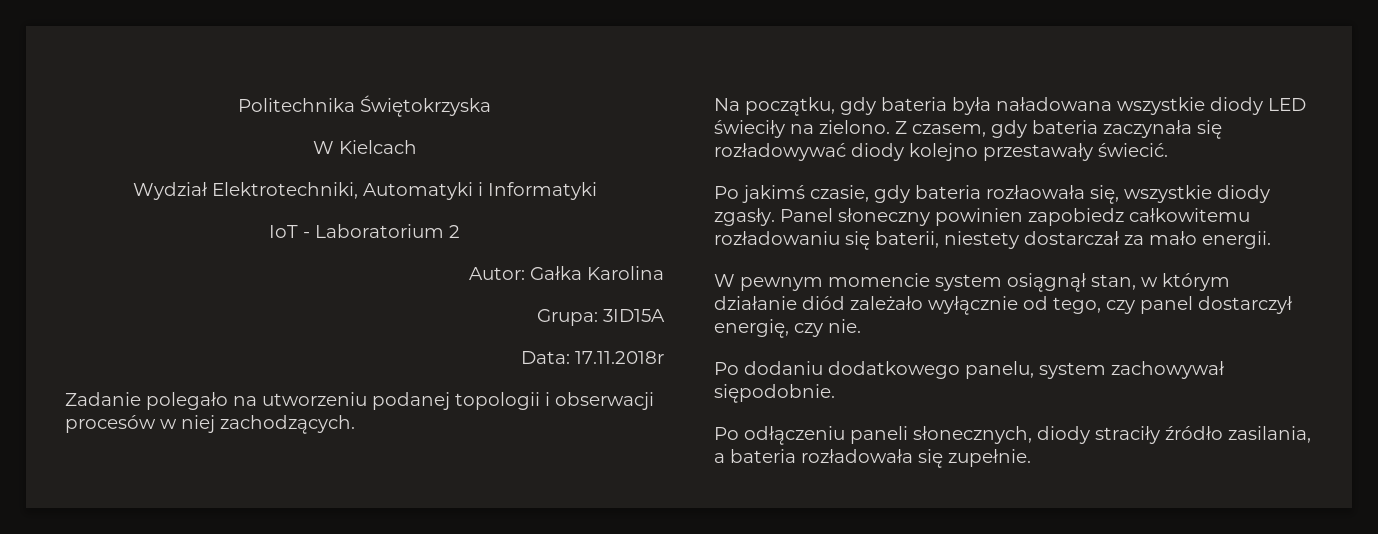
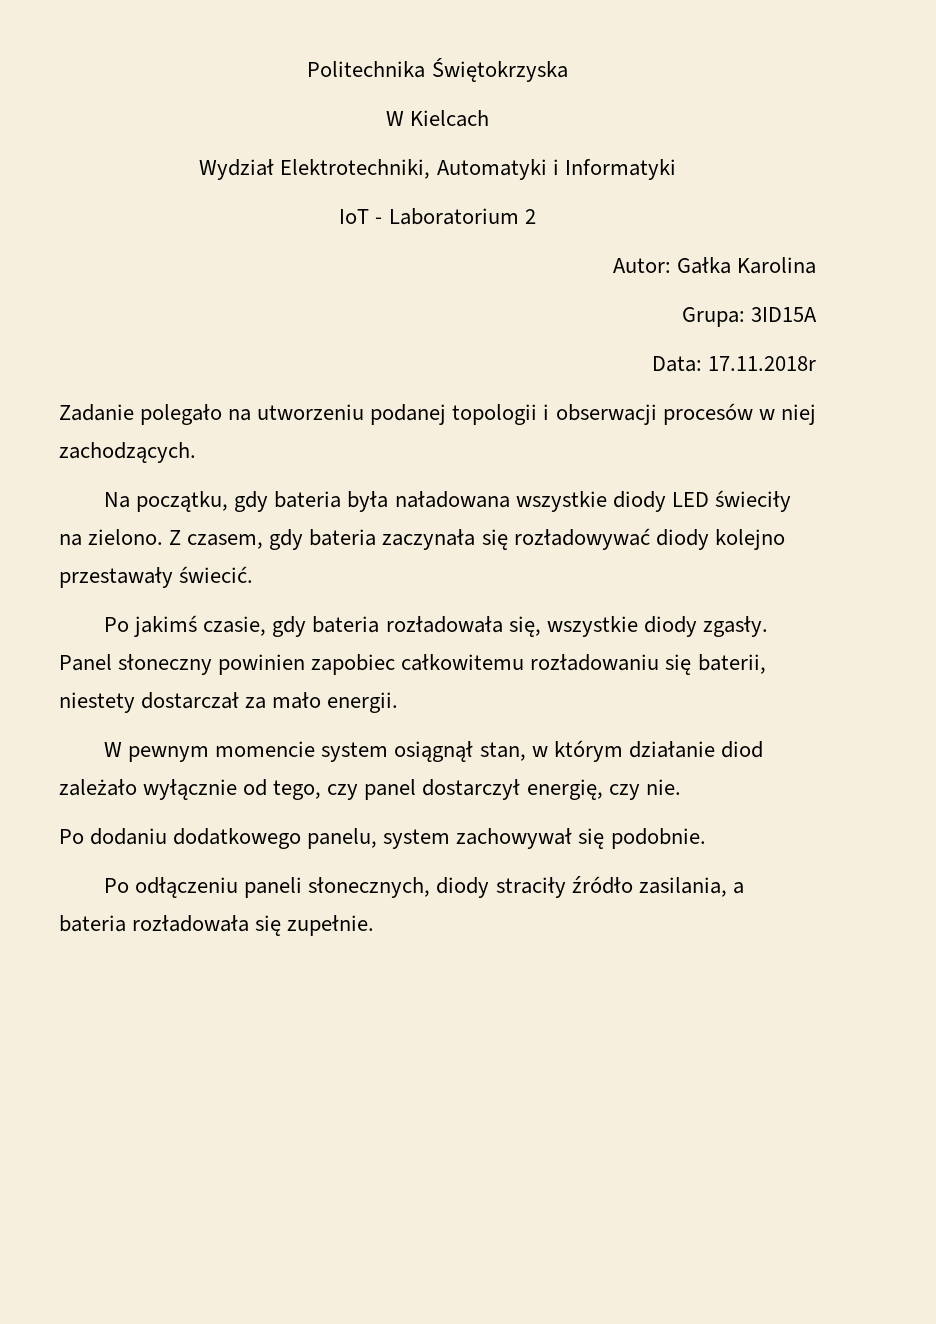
- Po jakimś czasie, gdy bateria rozłaowała się, wszystkie diody zgasły.
+ Po jakimś czasie, gdy bateria rozładowała się, wszystkie diody zgasły.
- Panel słoneczny powinien zapobiedz całkowitemu rozładowaniu się baterii, niestety dostarczał za mało energii.
+ Panel słoneczny powinien zapobiec całkowitemu rozładowaniu się baterii, niestety dostarczał za mało energii.
- W pewnym momencie system osiągnął stan, w którym działanie diód zależało wyłącznie od tego, czy panel dostarczył energię, czy nie.
+ W pewnym momencie system osiągnął stan, w którym działanie diod zależało wyłącznie od tego, czy panel dostarczył energię, czy nie.
- Po dodaniu dodatkowego panelu, system zachowywał siępodobnie.
+ Po dodaniu dodatkowego panelu, system zachowywał się podobnie.

